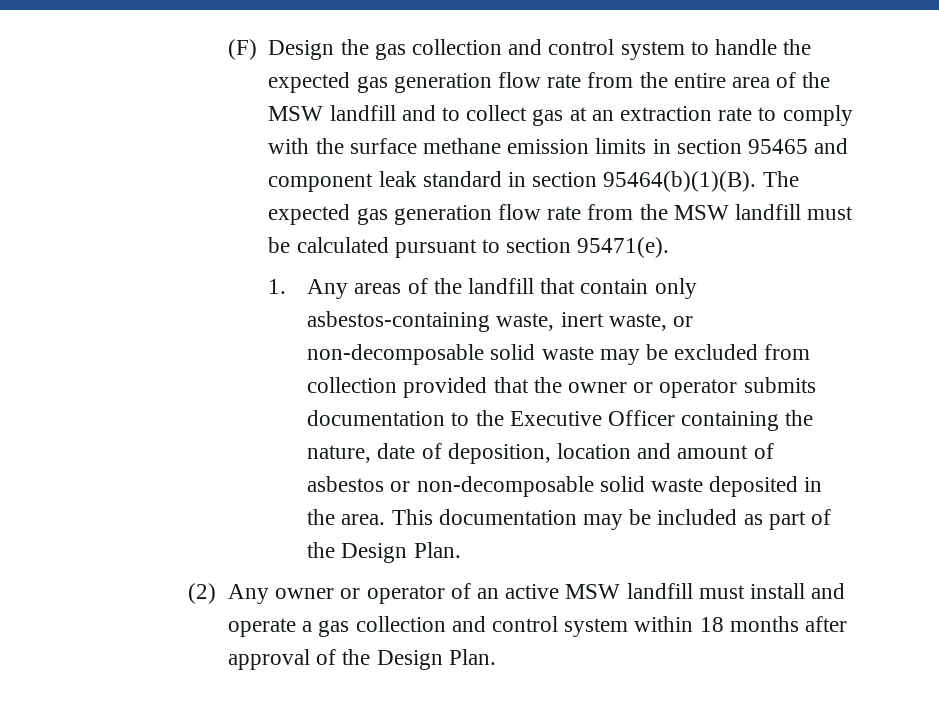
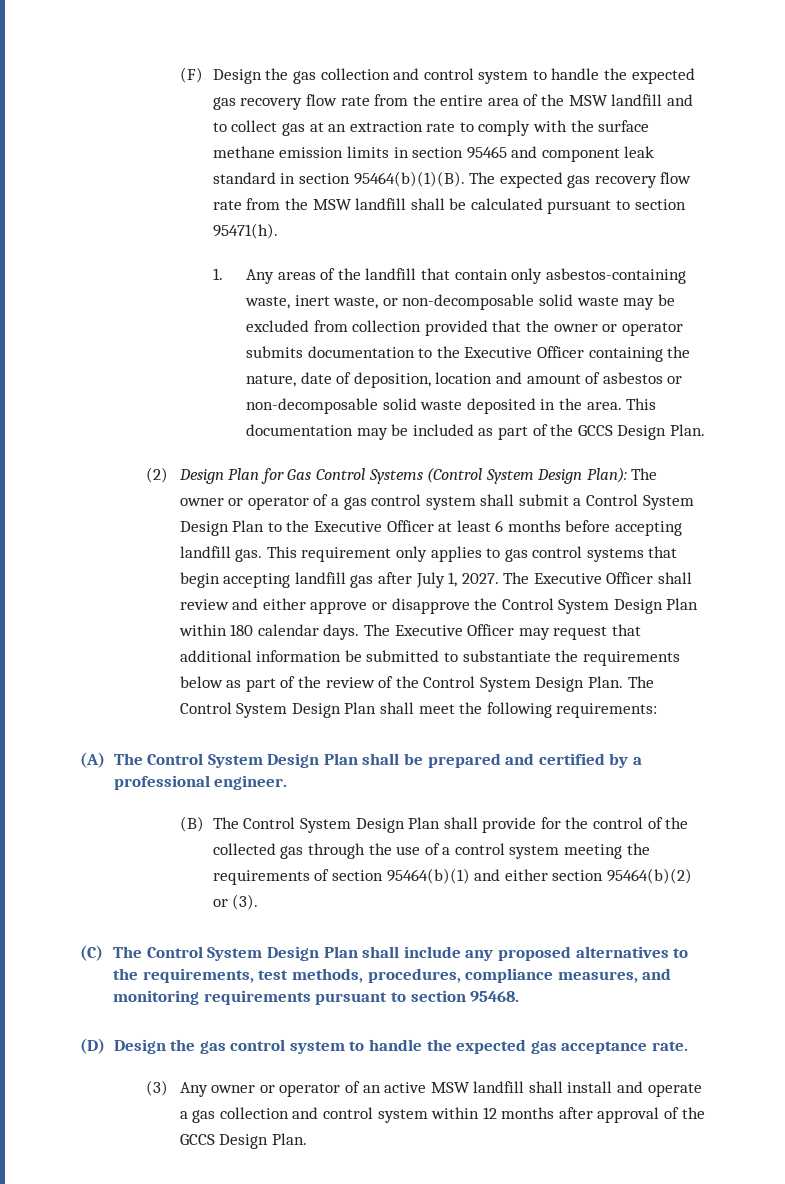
- (F) Design the gas collection and control system to handle the expected gas generation flow rate from the entire area of the MSW landfill and to collect gas at an extraction rate to comply with the surface methane emission limits in section 95465 and component leak standard in section 95464(b)(1)(B).
+ (F) Design the gas collection and control system to handle the expected gas recovery flow rate from the entire area of the MSW landfill and to collect gas at an extraction rate to comply with the surface methane emission limits in section 95465 and component leak standard in section 95464(b)(1)(B).
- The expected gas generation flow rate from the MSW landfill must be calculated pursuant to section 95471(e).
+ The expected gas recovery flow rate from the MSW landfill shall be calculated pursuant to section 95471(h).
- This documentation may be included as part of the Design Plan.
+ This documentation may be included as part of the GCCS Design Plan.
- (2) Any owner or operator of an active MSW landfill must install and operate a gas collection and control system within 18 months after approval of the Design Plan.
+ (2) Design Plan for Gas Control Systems (Control System Design Plan): The owner or operator of a gas control system shall submit a Control System Design Plan to the Executive Officer at least 6 months before accepting landfill gas. This requirement only applies to gas control systems that begin accepting landfill gas after July 1, 2027. The Executive Officer shall review and either approve or disapprove the Control System Design Plan within 180 calendar days. The Executive Officer may request that additional information be submitted to substantiate the requirements below as part of the review of the Control System Design Plan. The Control System Design Plan shall meet the following requirements:
+ (A) The Control System Design Plan shall be prepared and certified by a professional engineer.
+ (B) The Control System Design Plan shall provide for the control of the collected gas through the use of a control system meeting the requirements of section 95464(b)(1) and either section 95464(b)(2) or (3).
+ (C) The Control System Design Plan shall include any proposed alternatives to the requirements, test methods, procedures, compliance measures, and monitoring requirements pursuant to section 95468.
+ (D) Design the gas control system to handle the expected gas acceptance rate.
+ (3) Any owner or operator of an active MSW landfill shall install and operate a gas collection and control system within 12 months after approval of the GCCS Design Plan.

